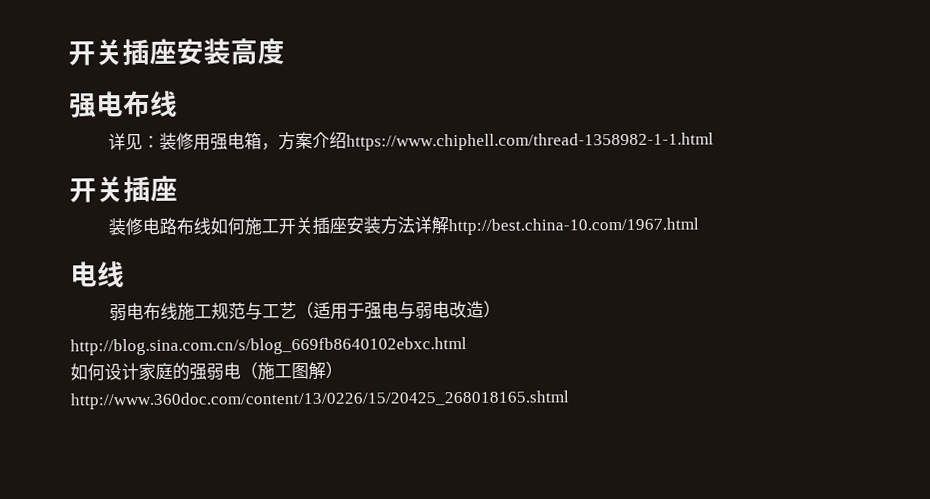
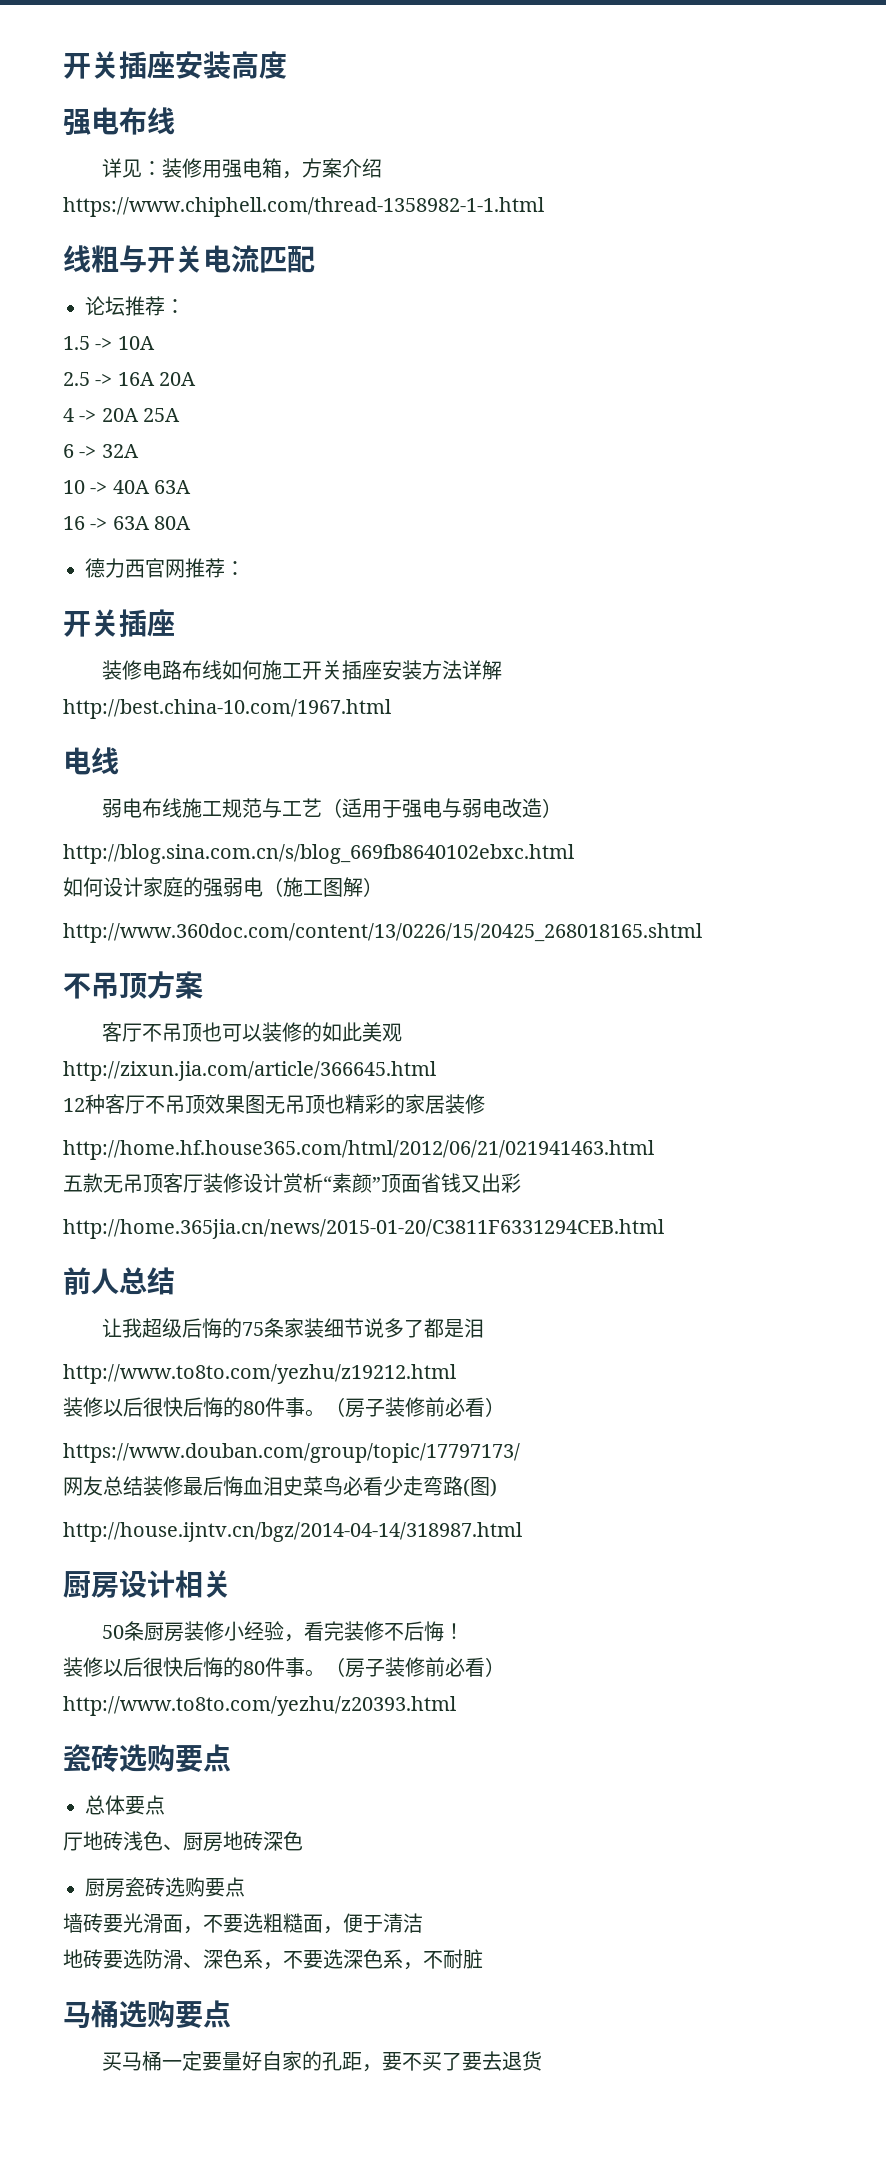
+ 线粗与开关电流匹配
+ 论坛推荐：
+ 1.5 -> 10A
+ 2.5 -> 16A 20A
+ 4 -> 20A 25A
+ 6 -> 32A
+ 10 -> 40A 63A
+ 16 -> 63A 80A
+ 德力西官网推荐：
+ 不吊顶方案
+ 客厅不吊顶也可以装修的如此美观
+ http://zixun.jia.com/article/366645.html
+ 12种客厅不吊顶效果图无吊顶也精彩的家居装修
+ http://home.hf.house365.com/html/2012/06/21/021941463.html
+ 五款无吊顶客厅装修设计赏析“素颜”顶面省钱又出彩
+ http://home.365jia.cn/news/2015-01-20/C3811F6331294CEB.html
+ 前人总结
+ 让我超级后悔的75条家装细节说多了都是泪
+ http://www.to8to.com/yezhu/z19212.html
+ 装修以后很快后悔的80件事。（房子装修前必看）
+ https://www.douban.com/group/topic/17797173/
+ 网友总结装修最后悔血泪史菜鸟必看少走弯路(图)
+ http://house.ijntv.cn/bgz/2014-04-14/318987.html
+ 厨房设计相关
+ 50条厨房装修小经验，看完装修不后悔！
+ 装修以后很快后悔的80件事。（房子装修前必看）http://www.to8to.com/yezhu/z20393.html
+ 瓷砖选购要点
+ 总体要点
+ 厅地砖浅色、厨房地砖深色
+ 厨房瓷砖选购要点
+ 墙砖要光滑面，不要选粗糙面，便于清洁
+ 地砖要选防滑、深色系，不要选深色系，不耐脏
+ 马桶选购要点
+ 买马桶一定要量好自家的孔距，要不买了要去退货

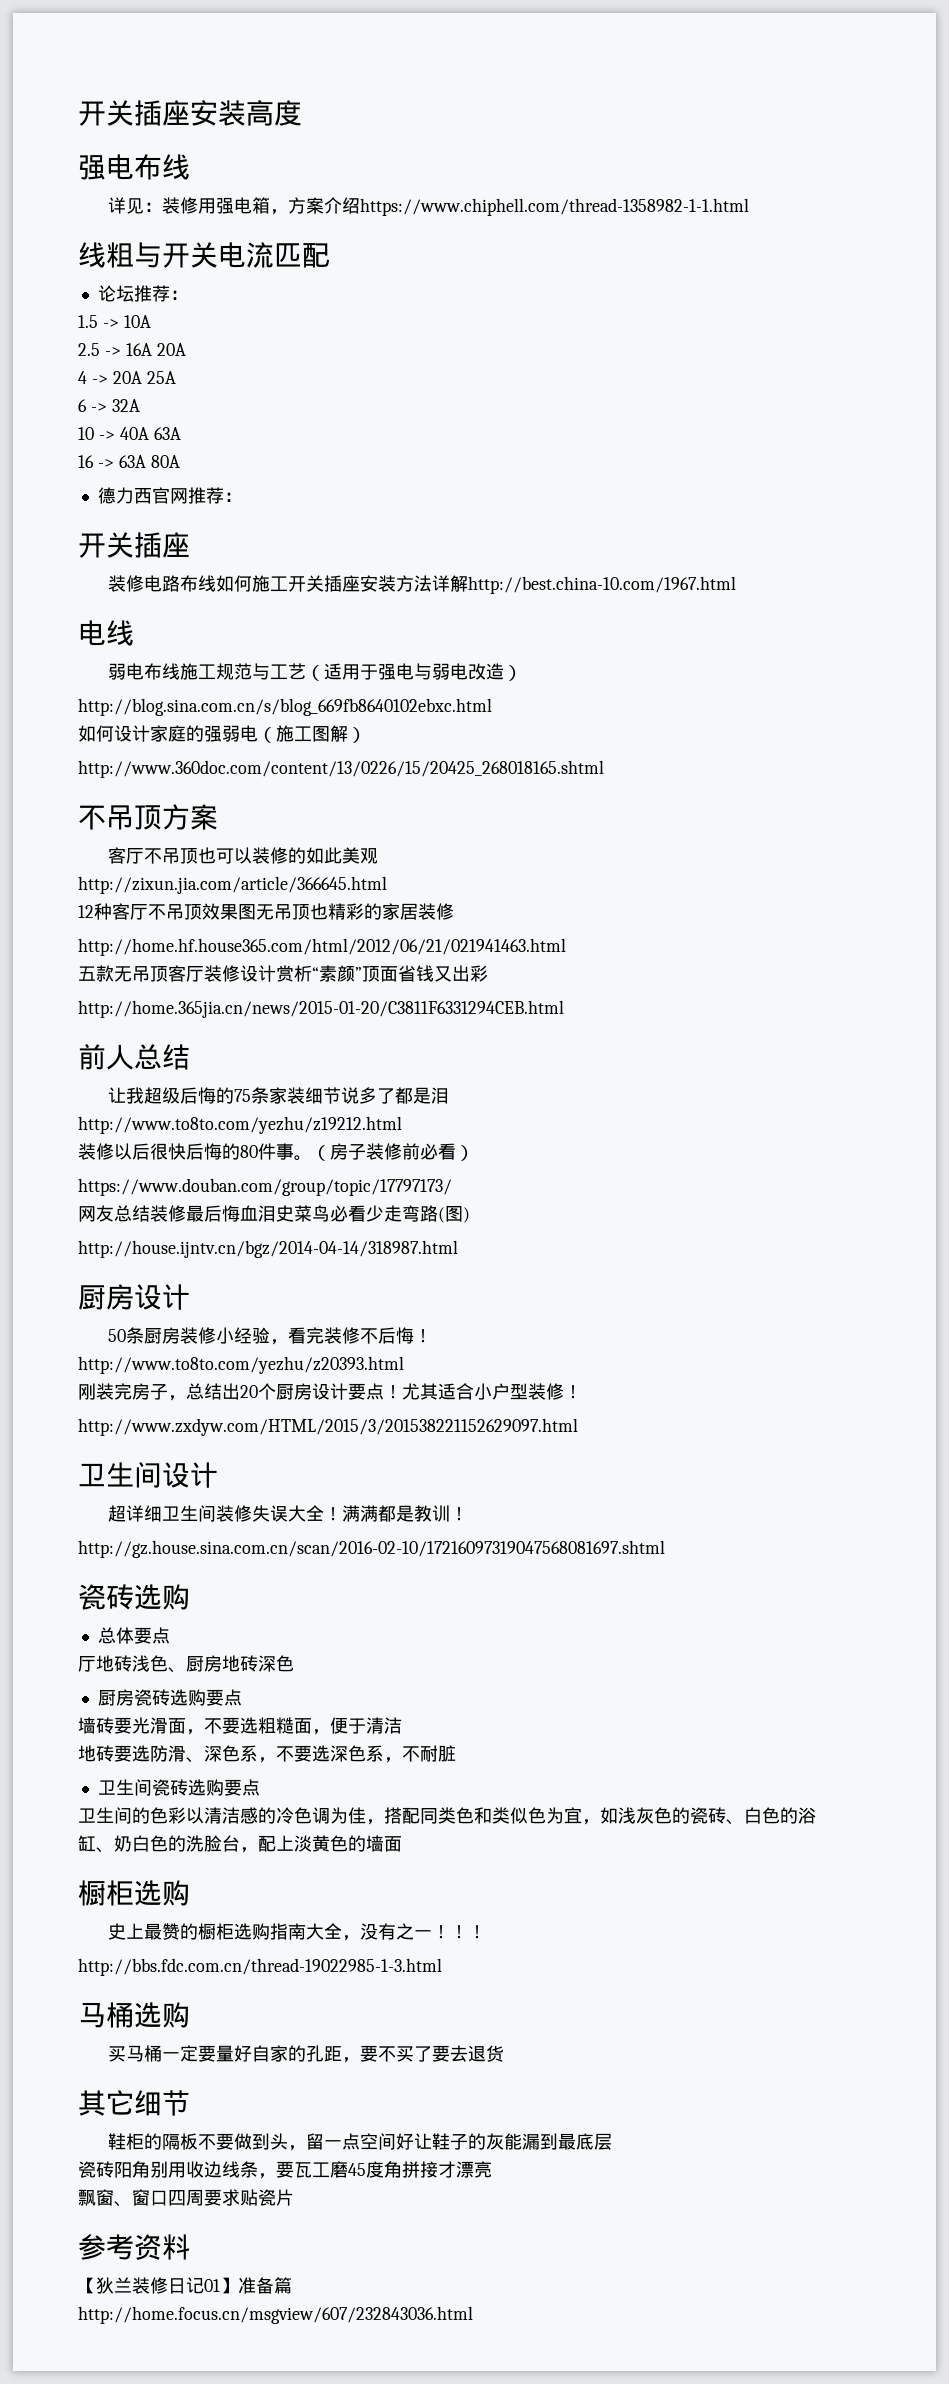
  http://house.ijntv.cn/bgz/2014-04-14/318987.html
- 厨房设计相关
+ 厨房设计
- 装修以后很快后悔的80件事。（房子装修前必看）http://www.to8to.com/yezhu/z20393.html
- 瓷砖选购要点
+ http://www.to8to.com/yezhu/z20393.html
+ 刚装完房子，总结出20个厨房设计要点！尤其适合小户型装修！
+ http://www.zxdyw.com/HTML/2015/3/201538221152629097.html
+ 卫生间设计
+ 超详细卫生间装修失误大全！满满都是教训！
+ http://gz.house.sina.com.cn/scan/2016-02-10/17216097319047568081697.shtml
+ 瓷砖选购
+ 卫生间瓷砖选购要点
+ 卫生间的色彩以清洁感的冷色调为佳，搭配同类色和类似色为宜，如浅灰色的瓷砖、白色的浴缸、奶白色的洗脸台，配上淡黄色的墙面
+ 橱柜选购
+ 史上最赞的橱柜选购指南大全，没有之一！！！
+ http://bbs.fdc.com.cn/thread-19022985-1-3.html
- 马桶选购要点
+ 马桶选购
+ 其它细节
+ 鞋柜的隔板不要做到头，留一点空间好让鞋子的灰能漏到最底层
+ 瓷砖阳角别用收边线条，要瓦工磨45度角拼接才漂亮
+ 飘窗、窗口四周要求贴瓷片
+ 参考资料
+ 【狄兰装修日记01】准备篇
+ http://home.focus.cn/msgview/607/232843036.html

